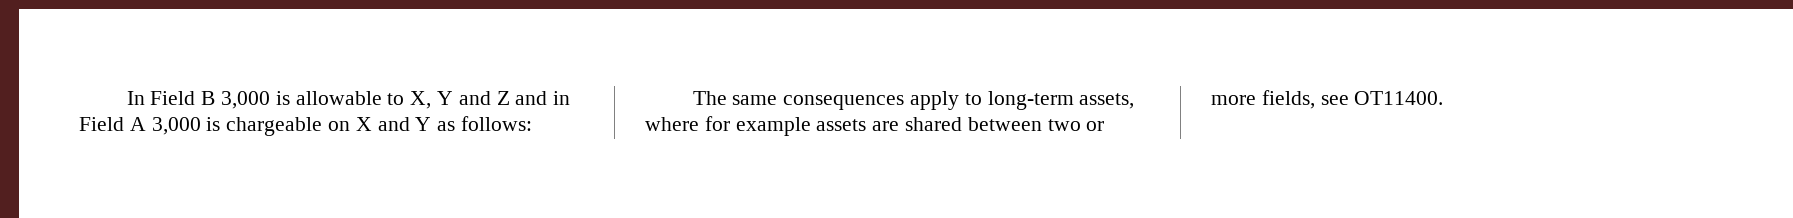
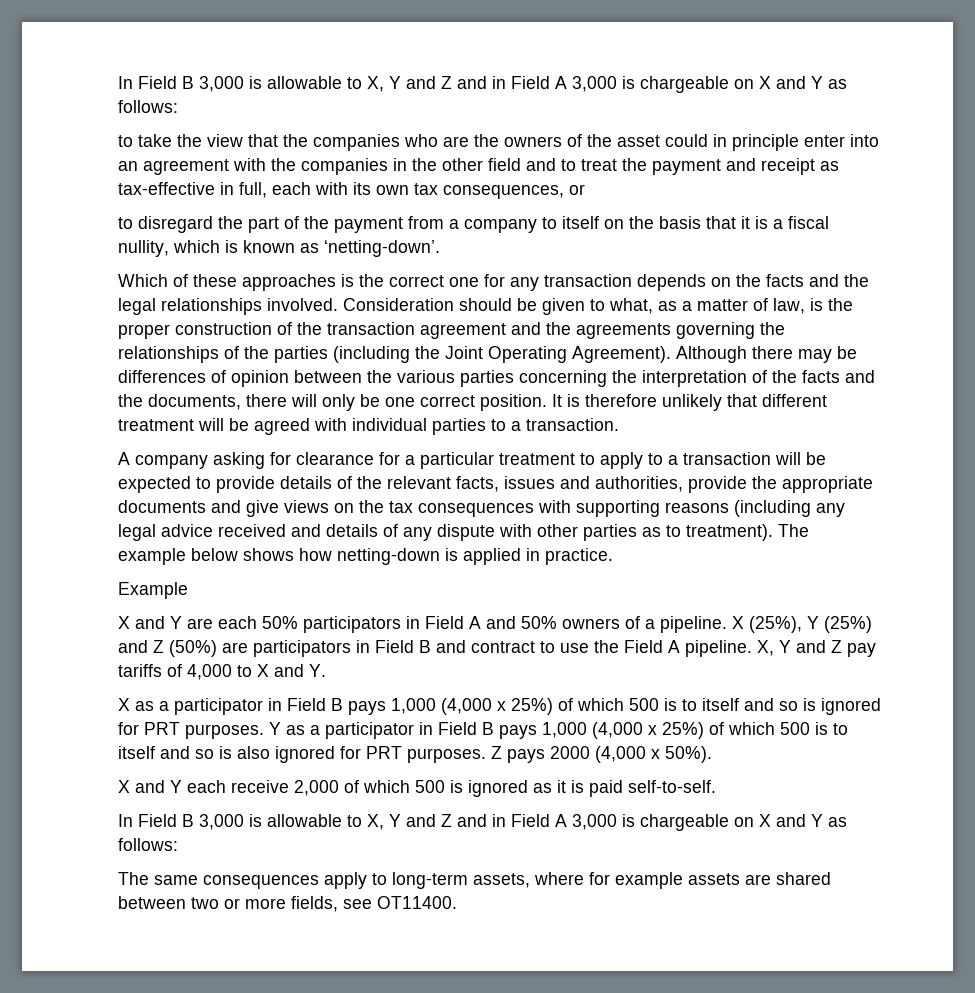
+ to take the view that the companies who are the owners of the asset could in principle enter into an agreement with the companies in the other field and to treat the payment and receipt as tax-effective in full, each with its own tax consequences, or
+ to disregard the part of the payment from a company to itself on the basis that it is a fiscal nullity, which is known as ‘netting-down’.
+ Which of these approaches is the correct one for any transaction depends on the facts and the legal relationships involved. Consideration should be given to what, as a matter of law, is the proper construction of the transaction agreement and the agreements governing the relationships of the parties (including the Joint Operating Agreement). Although there may be differences of opinion between the various parties concerning the interpretation of the facts and the documents, there will only be one correct position. It is therefore unlikely that different treatment will be agreed with individual parties to a transaction.
+ A company asking for clearance for a particular treatment to apply to a transaction will be expected to provide details of the relevant facts, issues and authorities, provide the appropriate documents and give views on the tax consequences with supporting reasons (including any legal advice received and details of any dispute with other parties as to treatment). The example below shows how netting-down is applied in practice.
+ Example
+ X and Y are each 50% participators in Field A and 50% owners of a pipeline. X (25%), Y (25%) and Z (50%) are participators in Field B and contract to use the Field A pipeline. X, Y and Z pay tariffs of 4,000 to X and Y.
+ X as a participator in Field B pays 1,000 (4,000 x 25%) of which 500 is to itself and so is ignored for PRT purposes. Y as a participator in Field B pays 1,000 (4,000 x 25%) of which 500 is to itself and so is also ignored for PRT purposes. Z pays 2000 (4,000 x 50%).
+ X and Y each receive 2,000 of which 500 is ignored as it is paid self-to-self.
+ In Field B 3,000 is allowable to X, Y and Z and in Field A 3,000 is chargeable on X and Y as follows:

